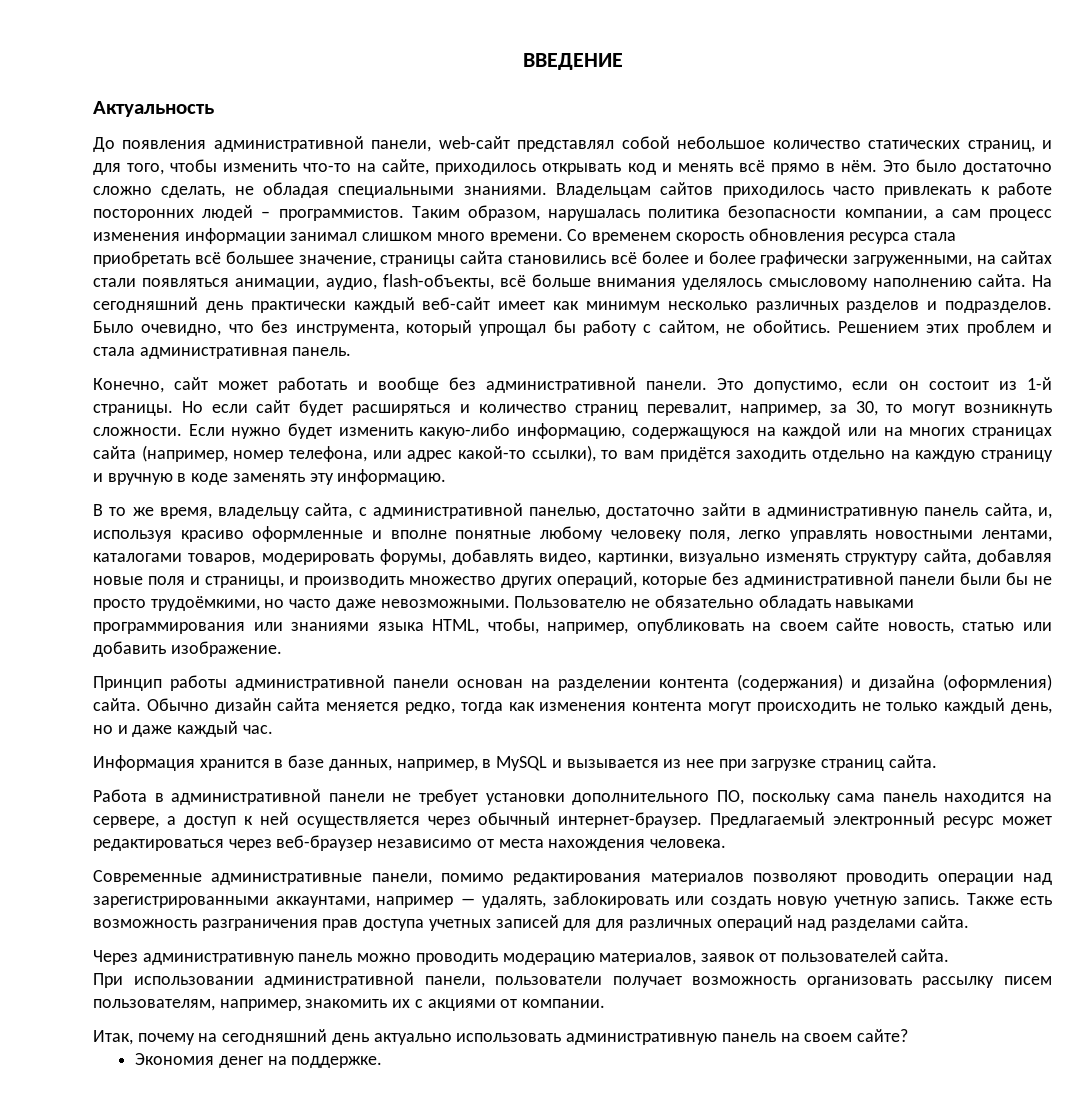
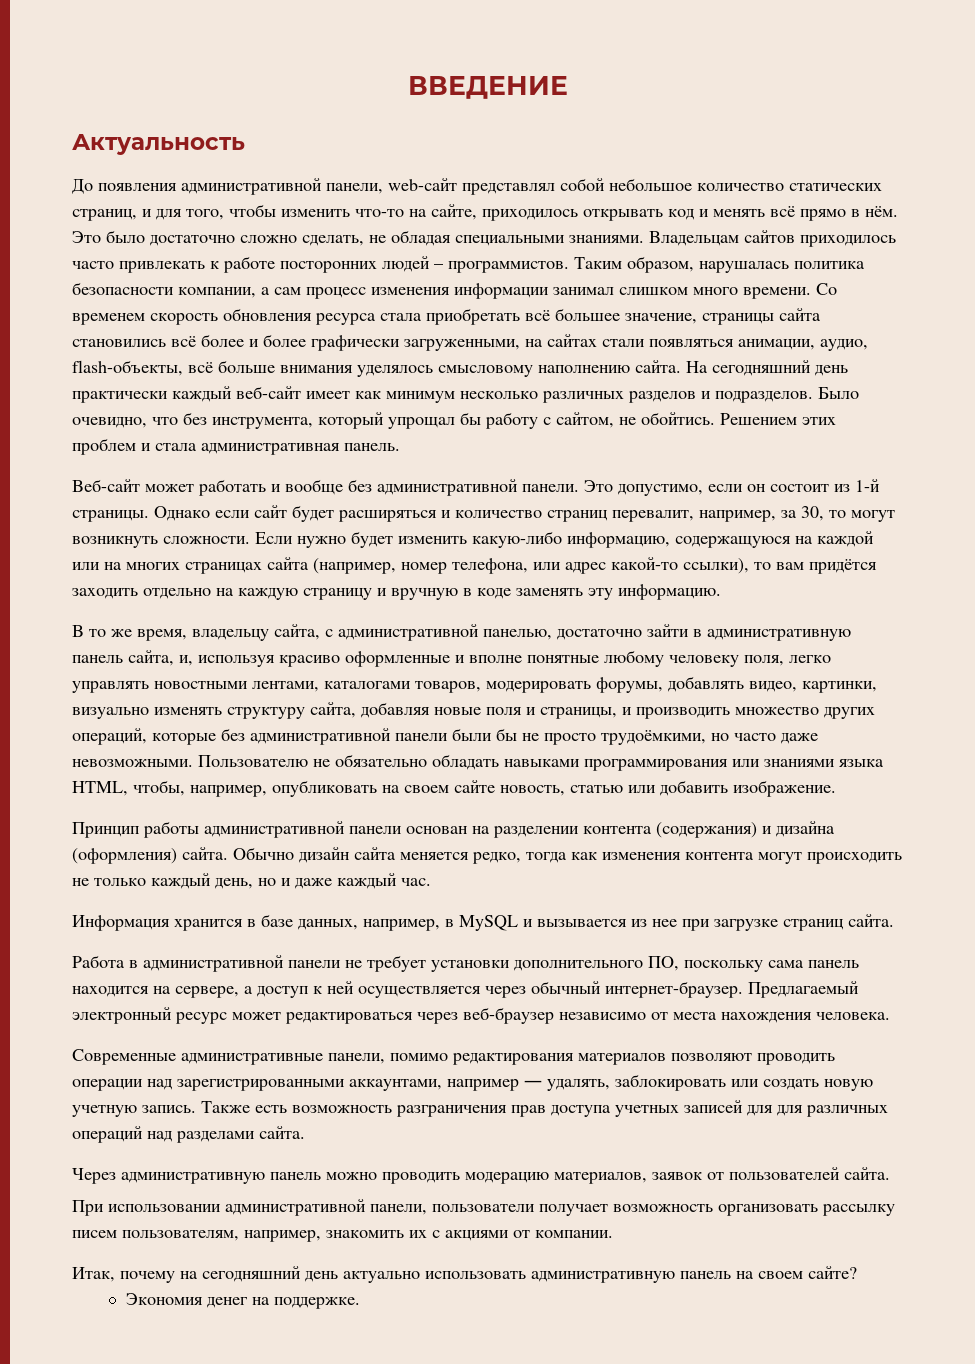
- Конечно, сайт может работать и вообще без административной панели.
+ Веб-сайт может работать и вообще без административной панели.
- Но если сайт будет расширяться и количество страниц перевалит, например, за 30, то могут возникнуть сложности.
+ Однако если сайт будет расширяться и количество страниц перевалит, например, за 30, то могут возникнуть сложности.

